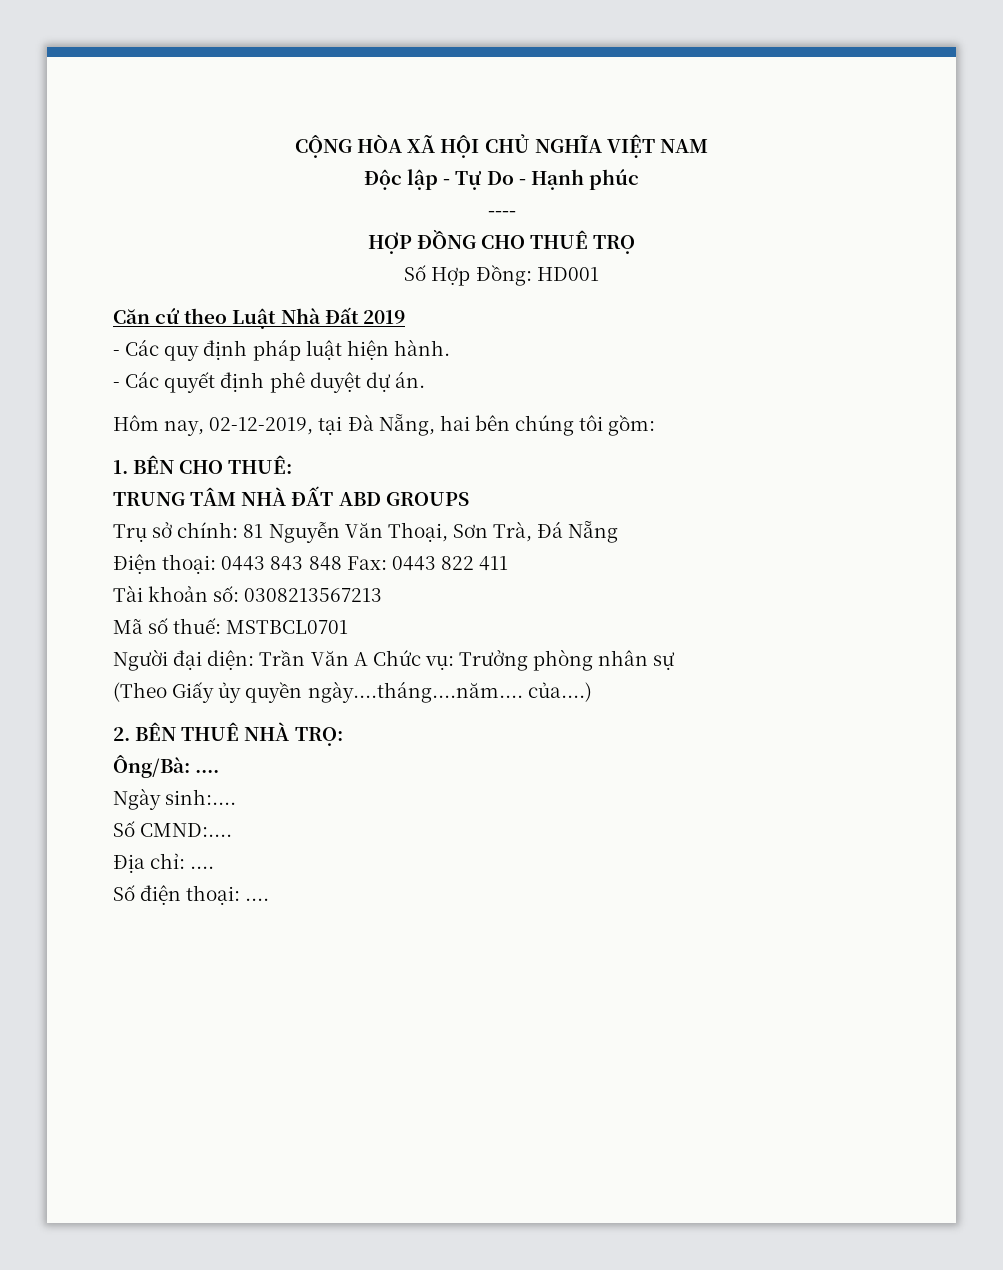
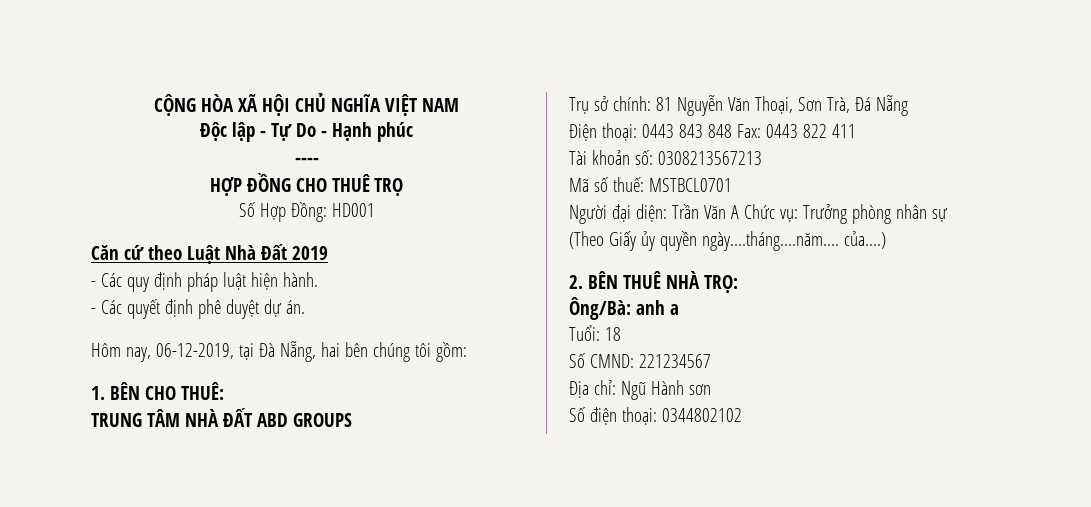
- Hôm nay, 02-12-2019, tại Đà Nẵng, hai bên chúng tôi gồm:
+ Hôm nay, 06-12-2019, tại Đà Nẵng, hai bên chúng tôi gồm:
- Ông/Bà: ....
- Ngày sinh:....
- Số CMND:....
+ Ông/Bà: anh a
+ Tuổi: 18
+ Số CMND: 221234567
- Địa chỉ: ....
+ Địa chỉ: Ngũ Hành sơn
- Số điện thoại: ....
+ Số điện thoại: 0344802102

